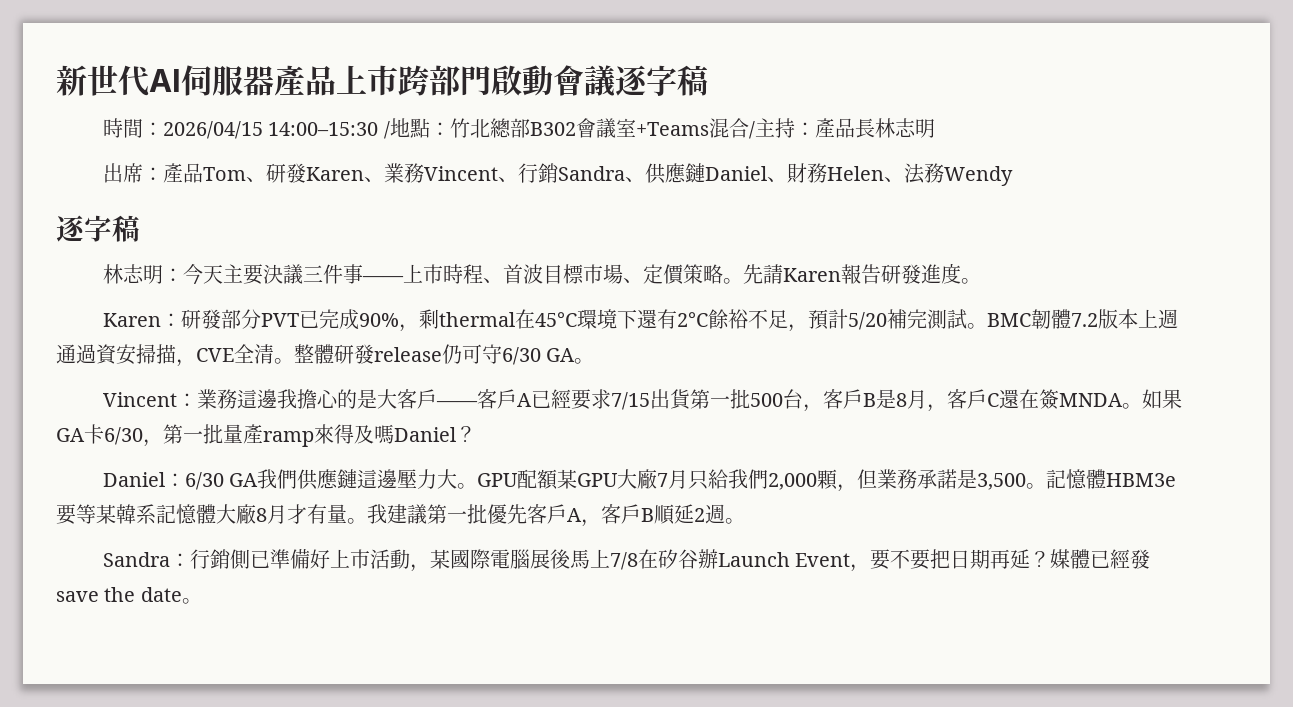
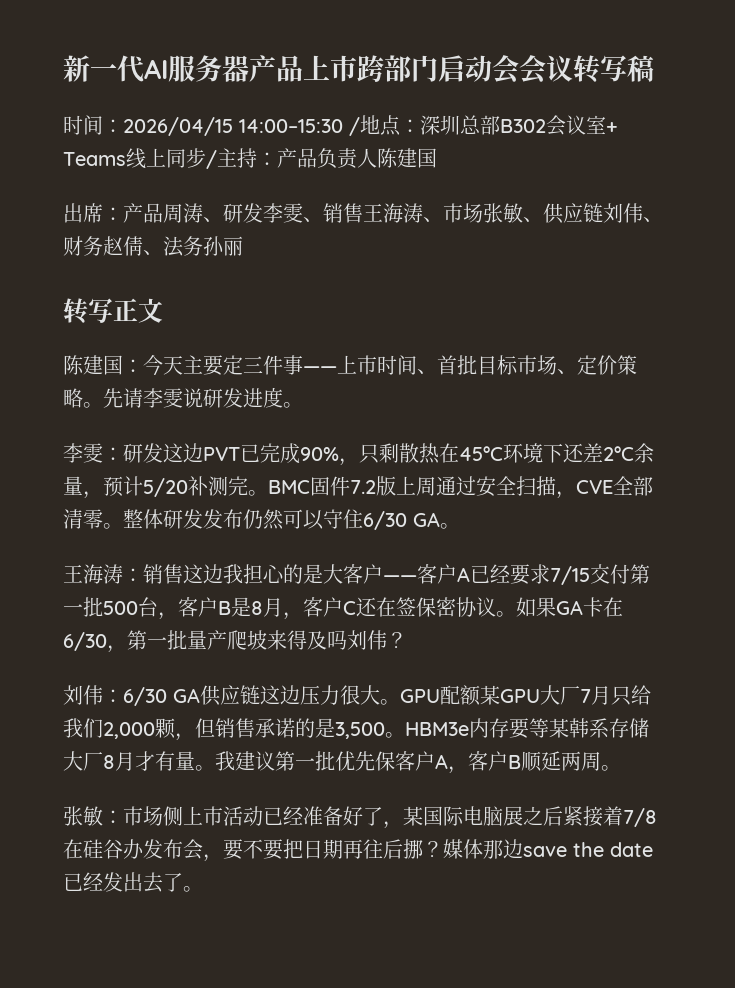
- 新世代AI伺服器產品上市跨部門啟動會議逐字稿
- 時間：2026/04/15 14:00–15:30 /地點：竹北總部B302會議室+Teams混合/主持：產品長林志明
- 出席：產品Tom、研發Karen、業務Vincent、行銷Sandra、供應鏈Daniel、財務Helen、法務Wendy
- 逐字稿
- 林志明：今天主要決議三件事——上市時程、首波目標市場、定價策略。先請Karen報告研發進度。
- Karen：研發部分PVT已完成90%，剩thermal在45°C環境下還有2°C餘裕不足，預計5/20補完測試。BMC韌體7.2版本上週通過資安掃描，CVE全清。整體研發release仍可守6/30 GA。
- Vincent：業務這邊我擔心的是大客戶——客戶A已經要求7/15出貨第一批500台，客戶B是8月，客戶C還在簽MNDA。
+ 新一代AI服务器产品上市跨部门启动会会议转写稿
+ 时间：2026/04/15 14:00–15:30 /地点：深圳总部B302会议室+ Teams线上同步/主持：产品负责人陈建国
+ 出席：产品周涛、研发李雯、销售王海涛、市场张敏、供应链刘伟、财务赵倩、法务孙丽
+ 转写正文
+ 陈建国：今天主要定三件事——上市时间、首批目标市场、定价策略。先请李雯说研发进度。
+ 李雯：研发这边PVT已完成90%，只剩散热在45°C环境下还差2°C余量，预计5/20补测完。BMC固件7.2版上周通过安全扫描，CVE全部清零。整体研发发布仍然可以守住6/30 GA。
+ 王海涛：销售这边我担心的是大客户——客户A已经要求7/15交付第一批500台，客户B是8月，客户C还在签保密协议。
- 如果GA卡6/30，第一批量產ramp來得及嗎Daniel？
+ 如果GA卡在6/30，第一批量产爬坡来得及吗刘伟？
- Daniel：6/30 GA我們供應鏈這邊壓力大。
+ 刘伟：6/30 GA供应链这边压力很大。
- GPU配額某GPU大廠7月只給我們2,000顆，但業務承諾是3,500。記憶體HBM3e要等某韓系記憶體大廠8月才有量。
+ GPU配额某GPU大厂7月只给我们2,000颗，但销售承诺的是3,500。HBM3e内存要等某韩系存储大厂8月才有量。
- 我建議第一批優先客戶A，客戶B順延2週。
- Sandra：行銷側已準備好上市活動，某國際電腦展後馬上7/8在矽谷辦Launch Event，要不要把日期再延？媒體已經發save the date。
+ 我建议第一批优先保客户A，客户B顺延两周。
+ 张敏：市场侧上市活动已经准备好了，某国际电脑展之后紧接着7/8在硅谷办发布会，要不要把日期再往后挪？媒体那边save the date已经发出去了。

